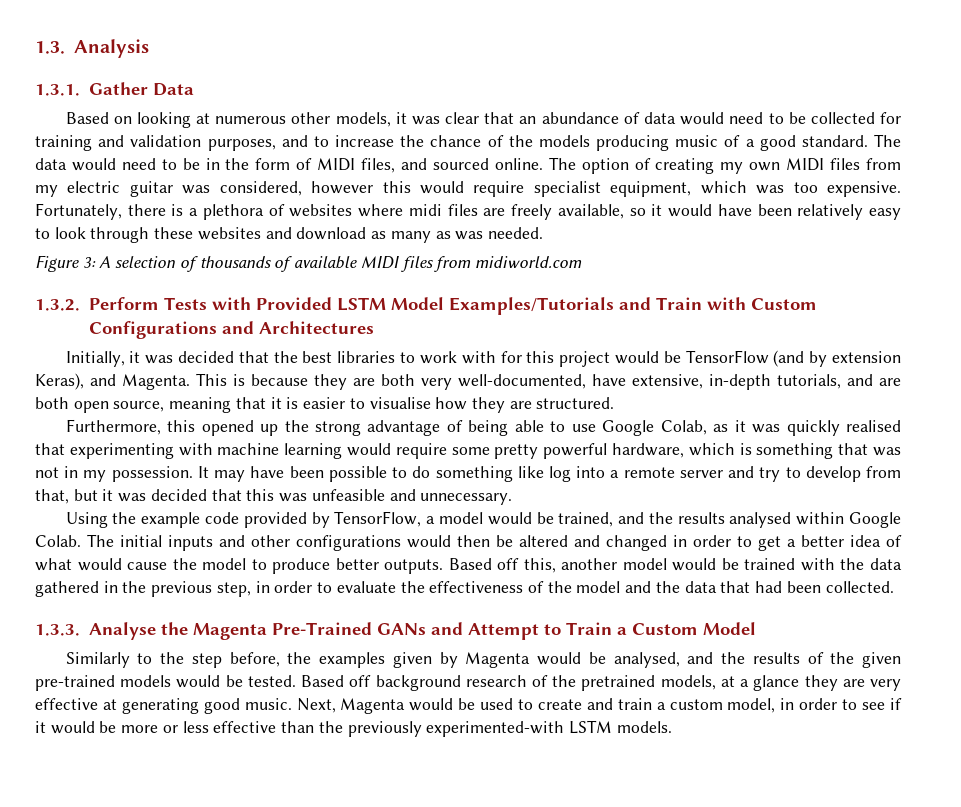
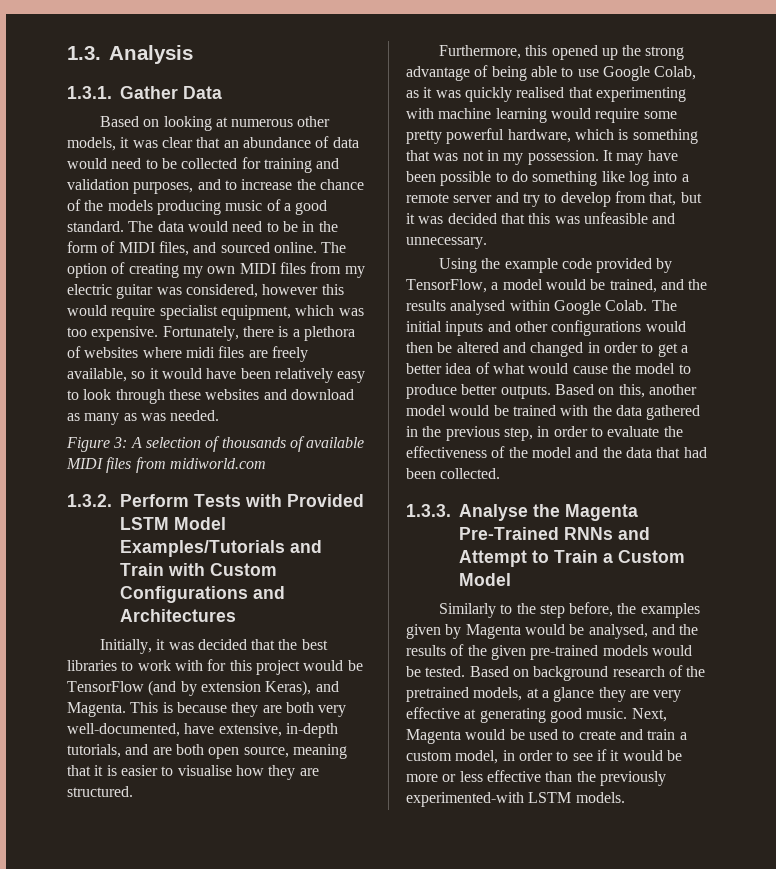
- Based off this, another model would be trained with the data gathered in the previous step, in order to evaluate the effectiveness of the model and the data that had been collected.
+ Based on this, another model would be trained with the data gathered in the previous step, in order to evaluate the effectiveness of the model and the data that had been collected.
- 1.3.3. Analyse the Magenta Pre-Trained GANs and Attempt to Train a Custom Model
+ 1.3.3. Analyse the Magenta Pre-Trained RNNs and Attempt to Train a Custom Model
- Based off background research of the pretrained models, at a glance they are very effective at generating good music.
+ Based on background research of the pretrained models, at a glance they are very effective at generating good music.

